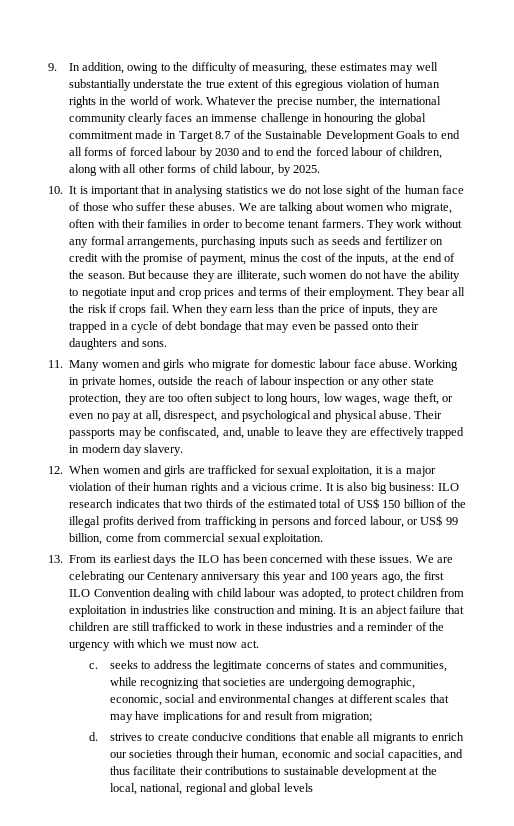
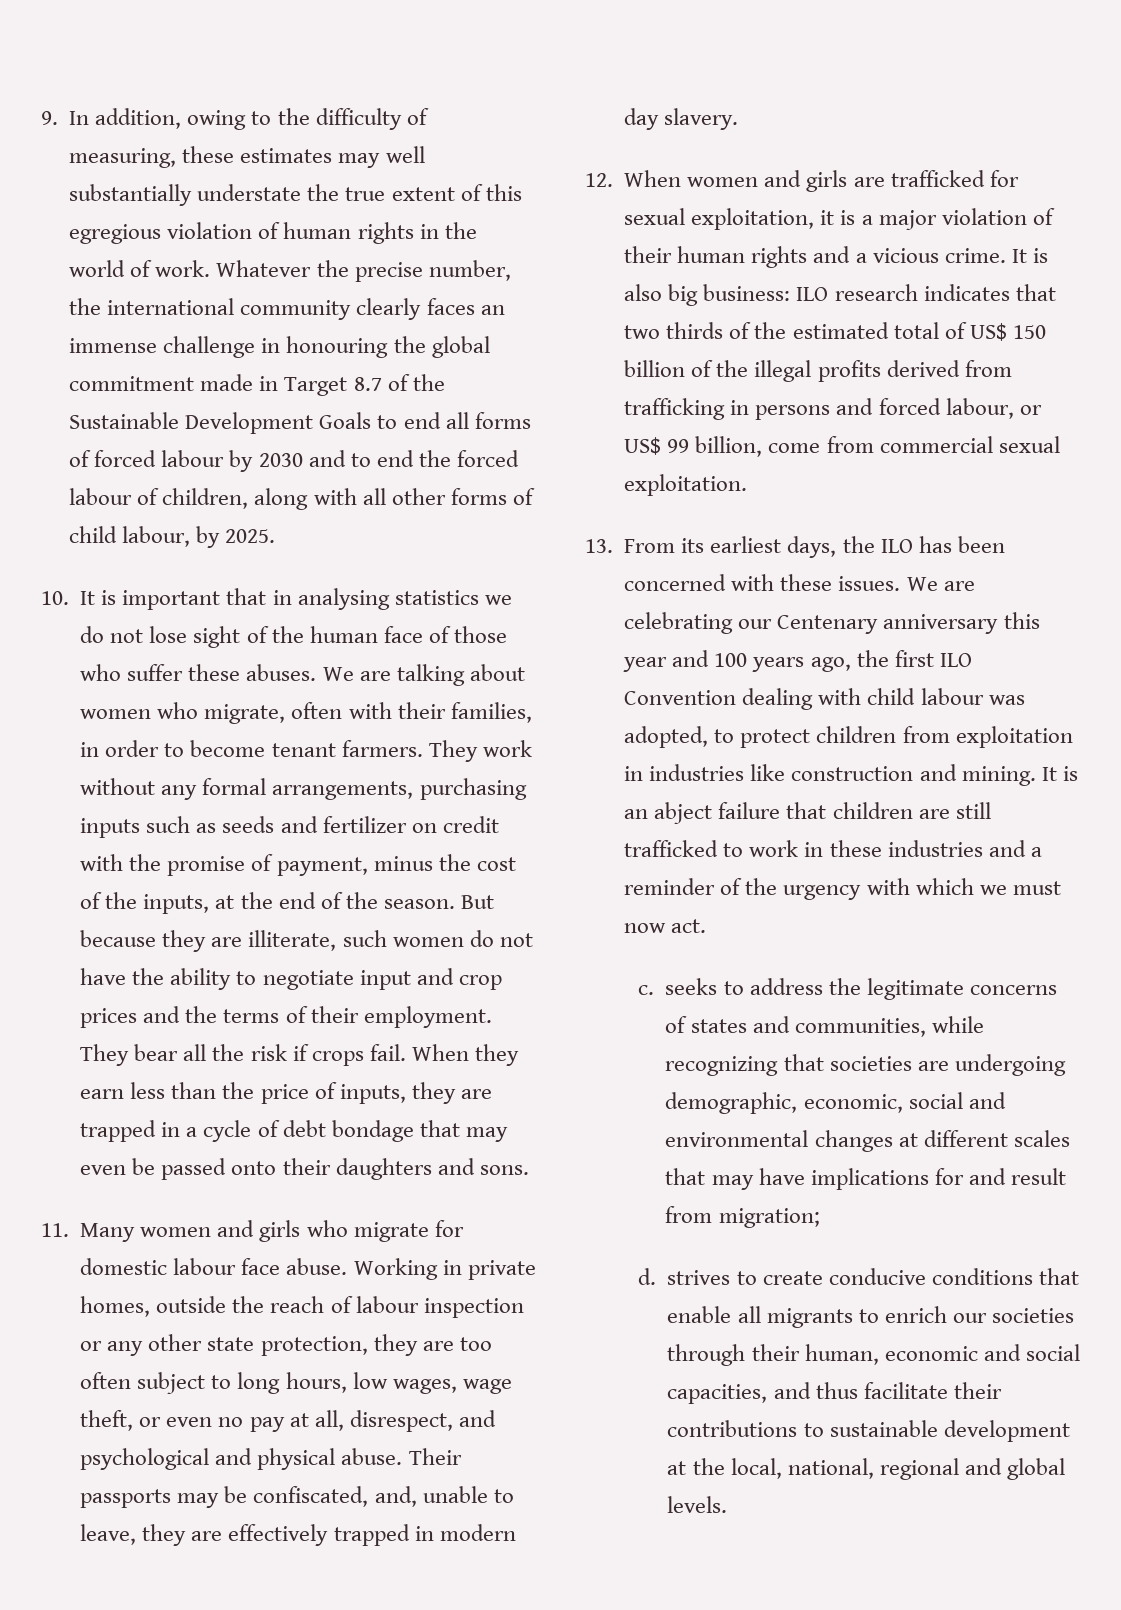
- We are talking about women who migrate, often with their families in order to become tenant farmers.
+ We are talking about women who migrate, often with their families, in order to become tenant farmers.
- But because they are illiterate, such women do not have the ability to negotiate input and crop prices and terms of their employment.
+ But because they are illiterate, such women do not have the ability to negotiate input and crop prices and the terms of their employment.
- Their passports may be confiscated, and, unable to leave they are effectively trapped in modern day slavery.
+ Their passports may be confiscated, and, unable to leave, they are effectively trapped in modern day slavery.
- 13. From its earliest days the ILO has been concerned with these issues.
+ 13. From its earliest days, the ILO has been concerned with these issues.
- d. strives to create conducive conditions that enable all migrants to enrich our societies through their human, economic and social capacities, and thus facilitate their contributions to sustainable development at the local, national, regional and global levels
+ d. strives to create conducive conditions that enable all migrants to enrich our societies through their human, economic and social capacities, and thus facilitate their contributions to sustainable development at the local, national, regional and global levels.

